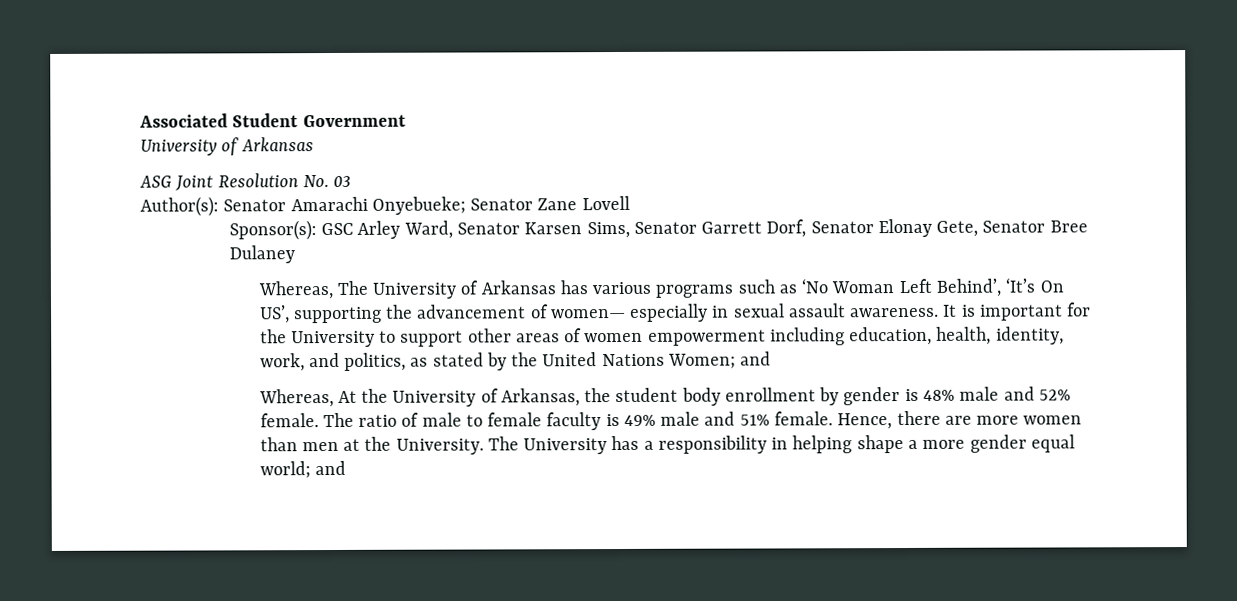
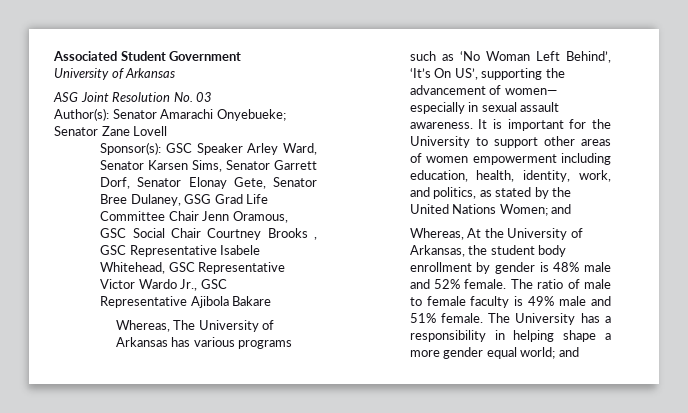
- Sponsor(s): GSC Arley Ward, Senator Karsen Sims, Senator Garrett Dorf, Senator Elonay Gete, Senator Bree Dulaney
+ Sponsor(s): GSC Speaker Arley Ward, Senator Karsen Sims, Senator Garrett Dorf, Senator Elonay Gete, Senator Bree Dulaney, GSG Grad Life Committee Chair Jenn Oramous, GSC Social Chair Courtney Brooks , GSC Representative Isabele Whitehead, GSC Representative Victor Wardo Jr., GSC Representative Ajibola Bakare
- Hence, there are more women than men at the University.

